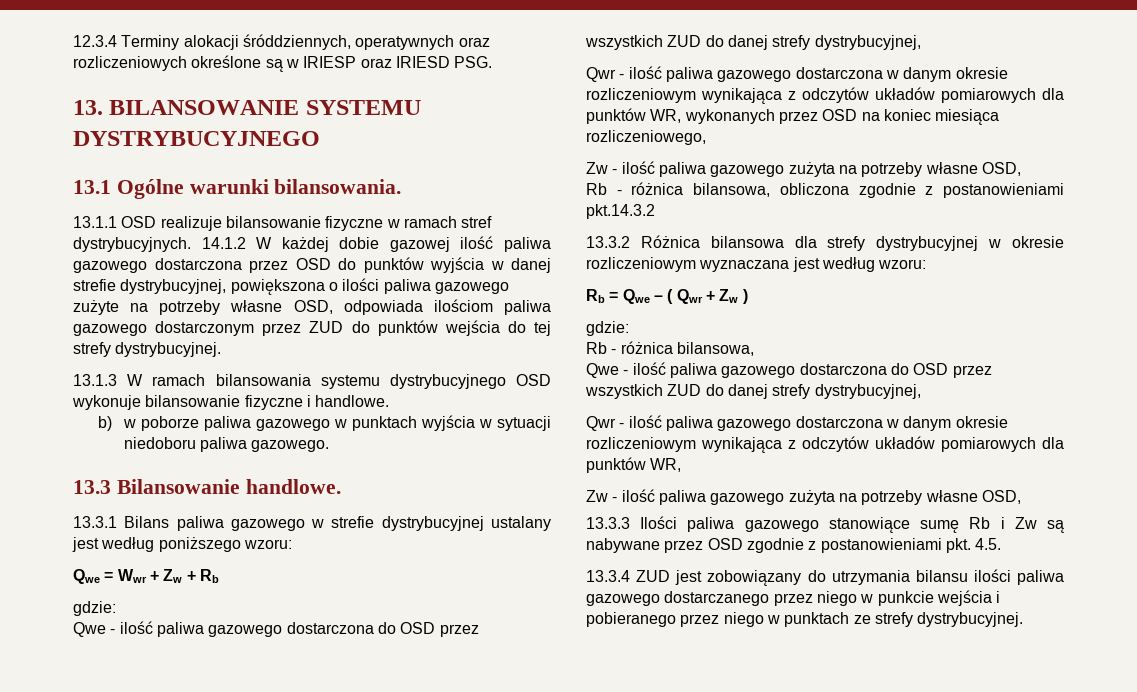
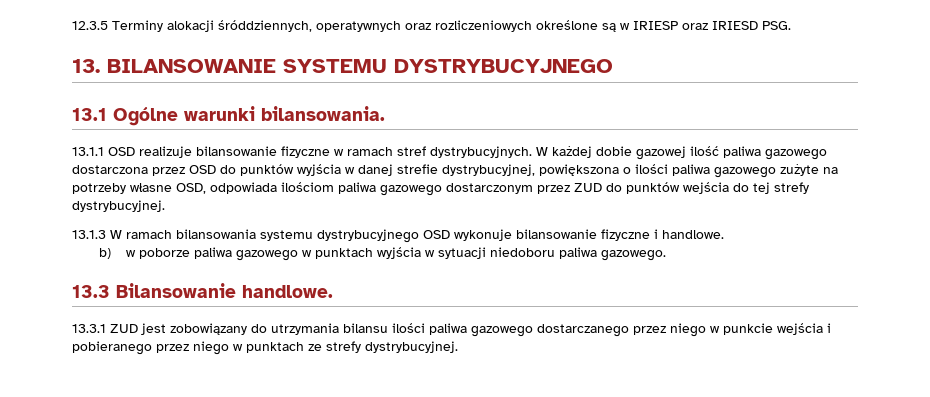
- 12.3.4 Terminy alokacji śróddziennych, operatywnych oraz rozliczeniowych określone są w IRIESP oraz IRIESD PSG.
+ 12.3.5 Terminy alokacji śróddziennych, operatywnych oraz rozliczeniowych określone są w IRIESP oraz IRIESD PSG.
- 14.1.2 W każdej dobie gazowej ilość paliwa gazowego dostarczona przez OSD do punktów wyjścia w danej strefie dystrybucyjnej, powiększona o ilości paliwa gazowego zużyte na potrzeby własne OSD, odpowiada ilościom paliwa gazowego dostarczonym przez ZUD do punktów wejścia do tej strefy dystrybucyjnej.
+ W każdej dobie gazowej ilość paliwa gazowego dostarczona przez OSD do punktów wyjścia w danej strefie dystrybucyjnej, powiększona o ilości paliwa gazowego zużyte na potrzeby własne OSD, odpowiada ilościom paliwa gazowego dostarczonym przez ZUD do punktów wejścia do tej strefy dystrybucyjnej.
- 13.3.1 Bilans paliwa gazowego w strefie dystrybucyjnej ustalany jest według poniższego wzoru:
- Qwe = Wwr + Zw + Rb
- gdzie:
- Qwe - ilość paliwa gazowego dostarczona do OSD przez wszystkich ZUD do danej strefy dystrybucyjnej,
- Qwr - ilość paliwa gazowego dostarczona w danym okresie rozliczeniowym wynikająca z odczytów układów pomiarowych dla punktów WR, wykonanych przez OSD na koniec miesiąca rozliczeniowego,
- Zw - ilość paliwa gazowego zużyta na potrzeby własne OSD,
- Rb - różnica bilansowa, obliczona zgodnie z postanowieniami pkt.14.3.2
- 13.3.2 Różnica bilansowa dla strefy dystrybucyjnej w okresie rozliczeniowym wyznaczana jest według wzoru:
- Rb = Qwe – ( Qwr + Zw )
- gdzie:
- Rb - różnica bilansowa,
- Qwe - ilość paliwa gazowego dostarczona do OSD przez wszystkich ZUD do danej strefy dystrybucyjnej,
- Qwr - ilość paliwa gazowego dostarczona w danym okresie rozliczeniowym wynikająca z odczytów układów pomiarowych dla punktów WR,
- Zw - ilość paliwa gazowego zużyta na potrzeby własne OSD,
- 13.3.3 Ilości paliwa gazowego stanowiące sumę Rb i Zw są nabywane przez OSD zgodnie z postanowieniami pkt. 4.5.
- 13.3.4 ZUD jest zobowiązany do utrzymania bilansu ilości paliwa gazowego dostarczanego przez niego w punkcie wejścia i pobieranego przez niego w punktach ze strefy dystrybucyjnej.
+ 13.3.1 ZUD jest zobowiązany do utrzymania bilansu ilości paliwa gazowego dostarczanego przez niego w punkcie wejścia i pobieranego przez niego w punktach ze strefy dystrybucyjnej.

